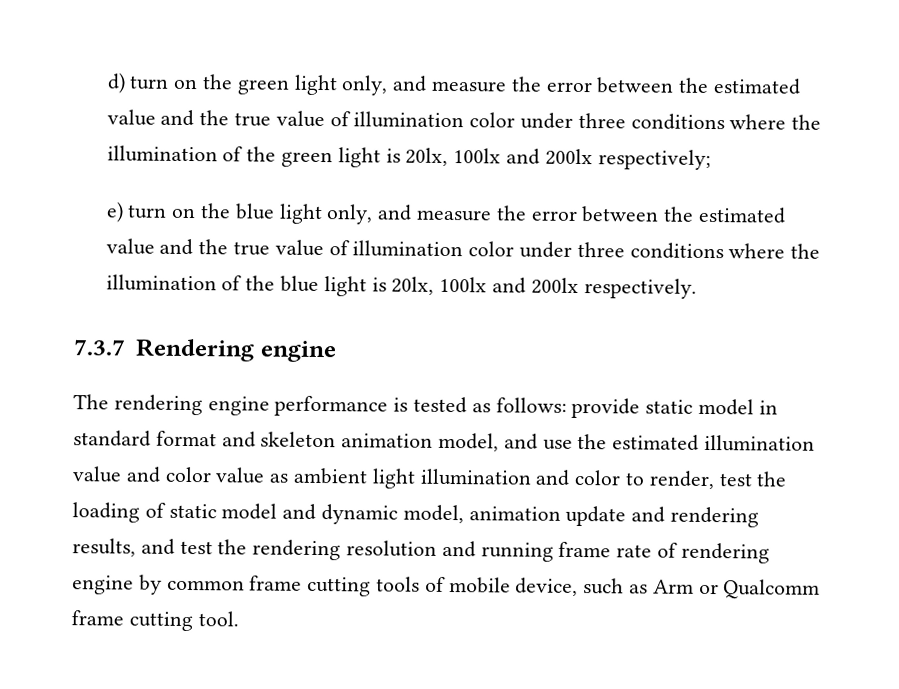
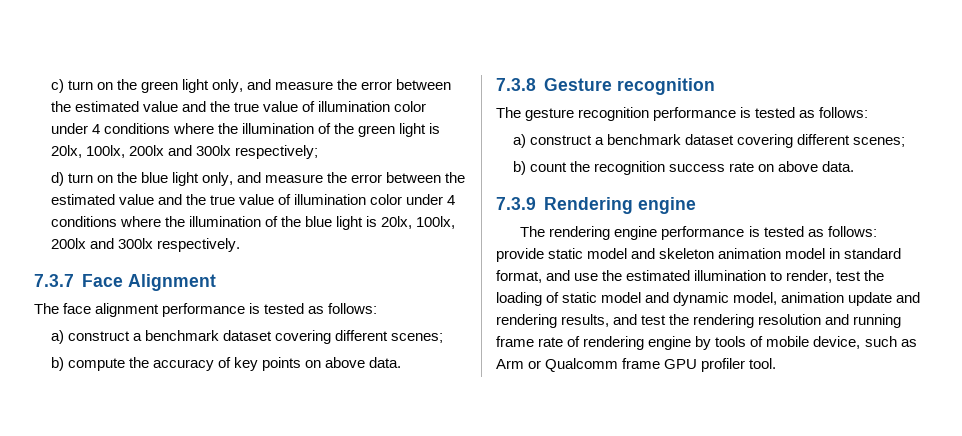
- d) turn on the green light only, and measure the error between the estimated value and the true value of illumination color under three conditions where the illumination of the green light is 20lx, 100lx and 200lx respectively;
+ c) turn on the green light only, and measure the error between the estimated value and the true value of illumination color under 4 conditions where the illumination of the green light is 20lx, 100lx, 200lx and 300lx respectively;
- e) turn on the blue light only, and measure the error between the estimated value and the true value of illumination color under three conditions where the illumination of the blue light is 20lx, 100lx and 200lx respectively.
- 7.3.7 Rendering engine
+ d) turn on the blue light only, and measure the error between the estimated value and the true value of illumination color under 4 conditions where the illumination of the blue light is 20lx, 100lx, 200lx and 300lx respectively.
+ 7.3.7 Face Alignment
+ The face alignment performance is tested as follows:
+ a) construct a benchmark dataset covering different scenes;
+ b) compute the accuracy of key points on above data.
+ 7.3.8 Gesture recognition
+ The gesture recognition performance is tested as follows:
+ a) construct a benchmark dataset covering different scenes;
+ b) count the recognition success rate on above data.
+ 7.3.9 Rendering engine
- The rendering engine performance is tested as follows: provide static model in standard format and skeleton animation model, and use the estimated illumination value and color value as ambient light illumination and color to render, test the loading of static model and dynamic model, animation update and rendering results, and test the rendering resolution and running frame rate of rendering engine by common frame cutting tools of mobile device, such as Arm or Qualcomm frame cutting tool.
+ The rendering engine performance is tested as follows: provide static model and skeleton animation model in standard format, and use the estimated illumination to render, test the loading of static model and dynamic model, animation update and rendering results, and test the rendering resolution and running frame rate of rendering engine by tools of mobile device, such as Arm or Qualcomm frame GPU profiler tool.

